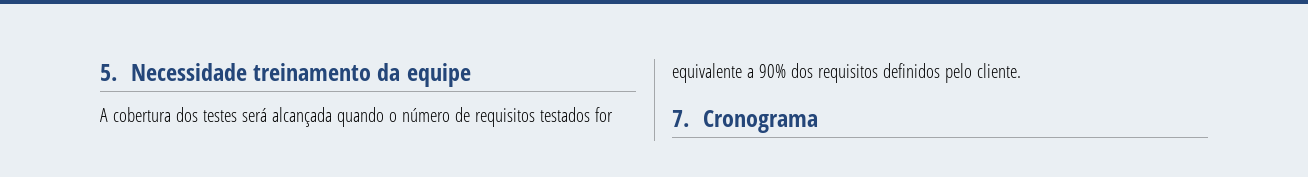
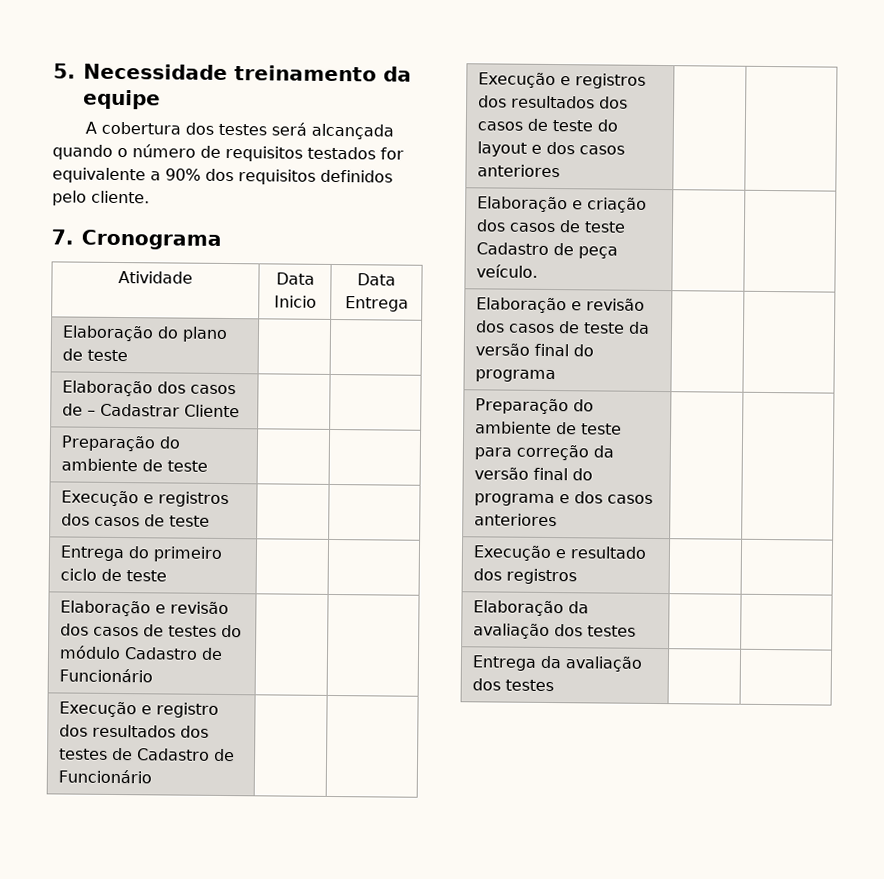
+ Atividade | Data Inicio | Data Entrega
+ Elaboração do plano de teste | |
+ Elaboração dos casos de – Cadastrar Cliente | |
+ Preparação do ambiente de teste | |
+ Execução e registros dos casos de teste | |
+ Entrega do primeiro ciclo de teste | |
+ Elaboração e revisão dos casos de testes do módulo Cadastro de Funcionário | |
+ Execução e registro dos resultados dos testes de Cadastro de Funcionário | |
+ Execução e registros dos resultados dos casos de teste do layout e dos casos anteriores | |
+ Elaboração e criação dos casos de teste Cadastro de peça veículo. | |
+ Elaboração e revisão dos casos de teste da versão final do programa | |
+ Preparação do ambiente de teste para correção da versão final do programa e dos casos anteriores | |
+ Execução e resultado dos registros | |
+ Elaboração da avaliação dos testes | |
+ Entrega da avaliação dos testes | |

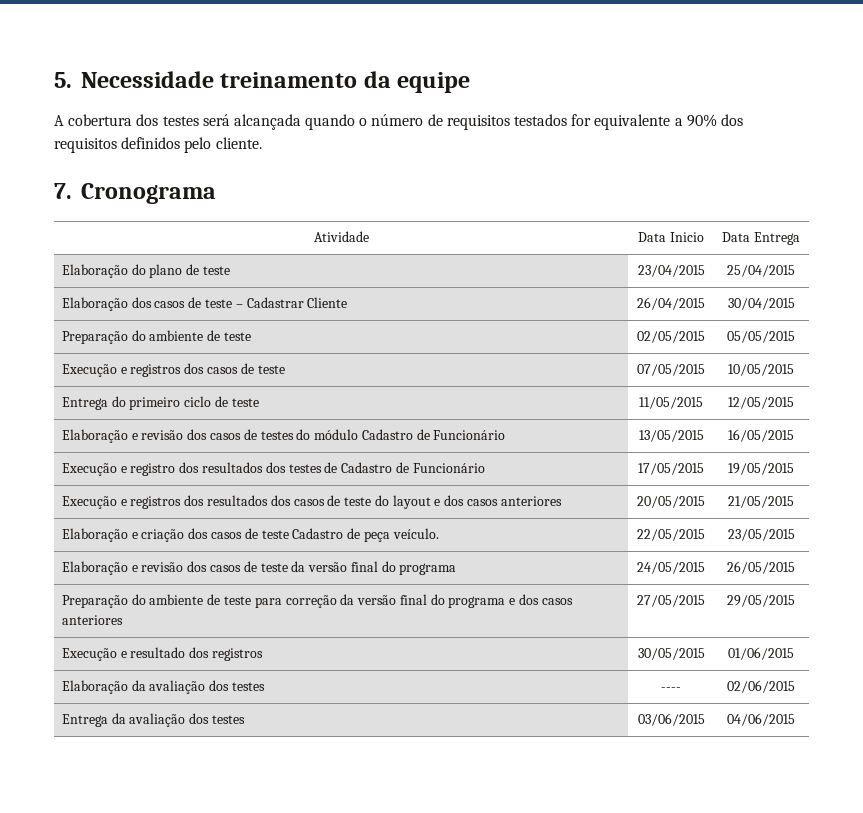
- Elaboração do plano de teste | |
+ Elaboração do plano de teste | 23/04/2015 | 25/04/2015
- Elaboração dos casos de – Cadastrar Cliente | |
+ Elaboração dos casos de teste – Cadastrar Cliente | 26/04/2015 | 30/04/2015
- Preparação do ambiente de teste | |
+ Preparação do ambiente de teste | 02/05/2015 | 05/05/2015
- Execução e registros dos casos de teste | |
+ Execução e registros dos casos de teste | 07/05/2015 | 10/05/2015
- Entrega do primeiro ciclo de teste | |
+ Entrega do primeiro ciclo de teste | 11/05/2015 | 12/05/2015
- Elaboração e revisão dos casos de testes do módulo Cadastro de Funcionário | |
+ Elaboração e revisão dos casos de testes do módulo Cadastro de Funcionário | 13/05/2015 | 16/05/2015
- Execução e registro dos resultados dos testes de Cadastro de Funcionário | |
+ Execução e registro dos resultados dos testes de Cadastro de Funcionário | 17/05/2015 | 19/05/2015
- Execução e registros dos resultados dos casos de teste do layout e dos casos anteriores | |
+ Execução e registros dos resultados dos casos de teste do layout e dos casos anteriores | 20/05/2015 | 21/05/2015
- Elaboração e criação dos casos de teste Cadastro de peça veículo. | |
+ Elaboração e criação dos casos de teste Cadastro de peça veículo. | 22/05/2015 | 23/05/2015
- Elaboração e revisão dos casos de teste da versão final do programa | |
+ Elaboração e revisão dos casos de teste da versão final do programa | 24/05/2015 | 26/05/2015
- Preparação do ambiente de teste para correção da versão final do programa e dos casos anteriores | |
+ Preparação do ambiente de teste para correção da versão final do programa e dos casos anteriores | 27/05/2015 | 29/05/2015
- Execução e resultado dos registros | |
+ Execução e resultado dos registros | 30/05/2015 | 01/06/2015
- Elaboração da avaliação dos testes | |
+ Elaboração da avaliação dos testes | ---- | 02/06/2015
- Entrega da avaliação dos testes | |
+ Entrega da avaliação dos testes | 03/06/2015 | 04/06/2015

